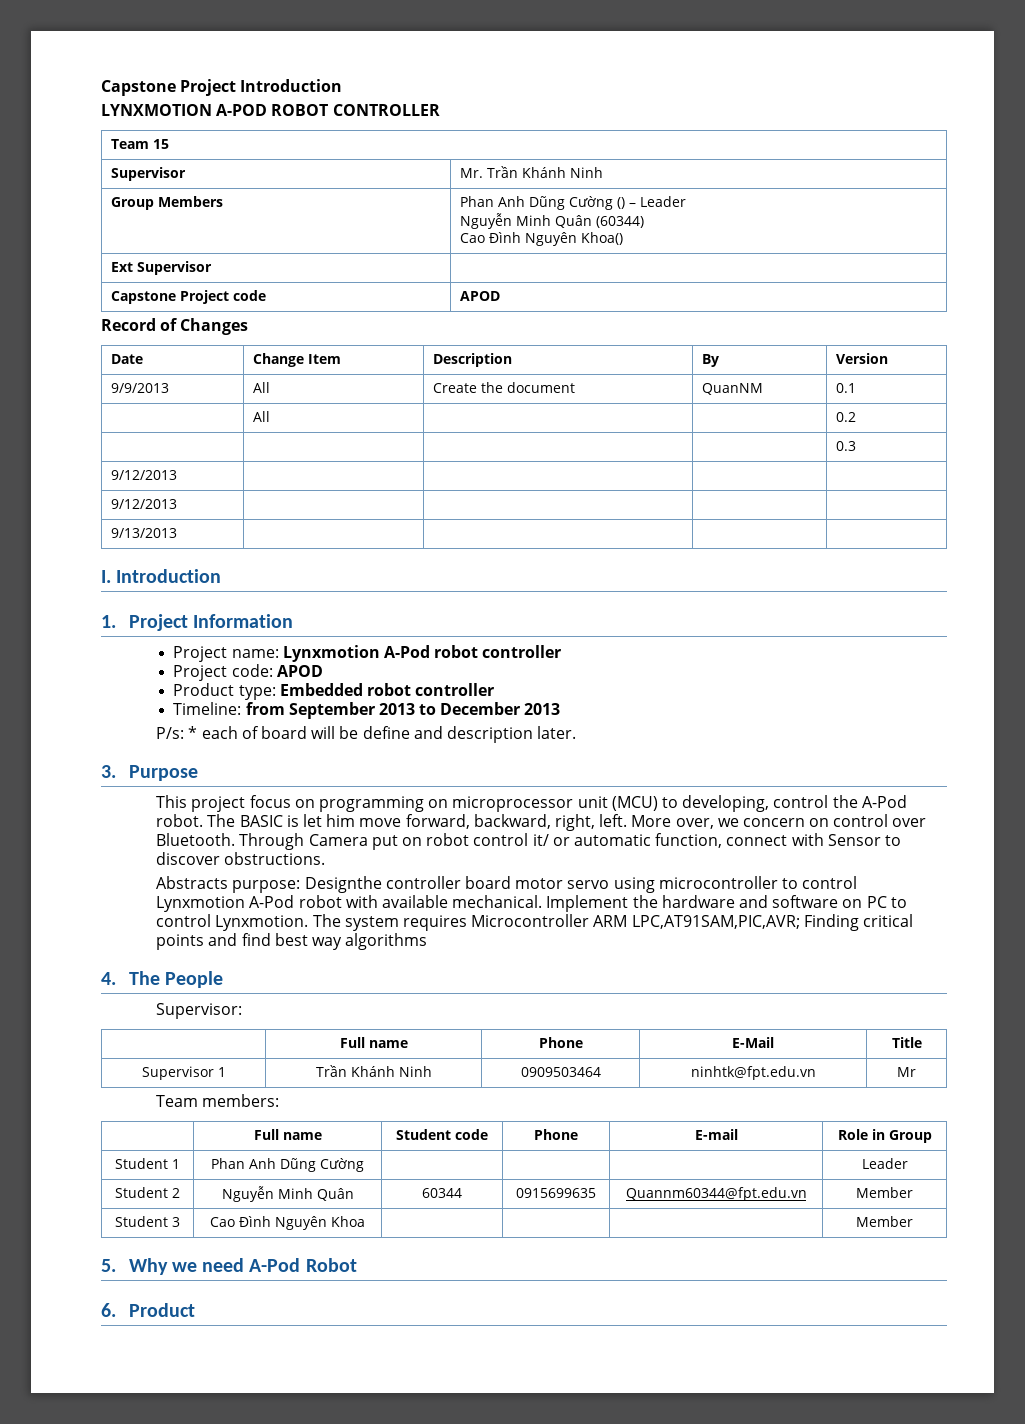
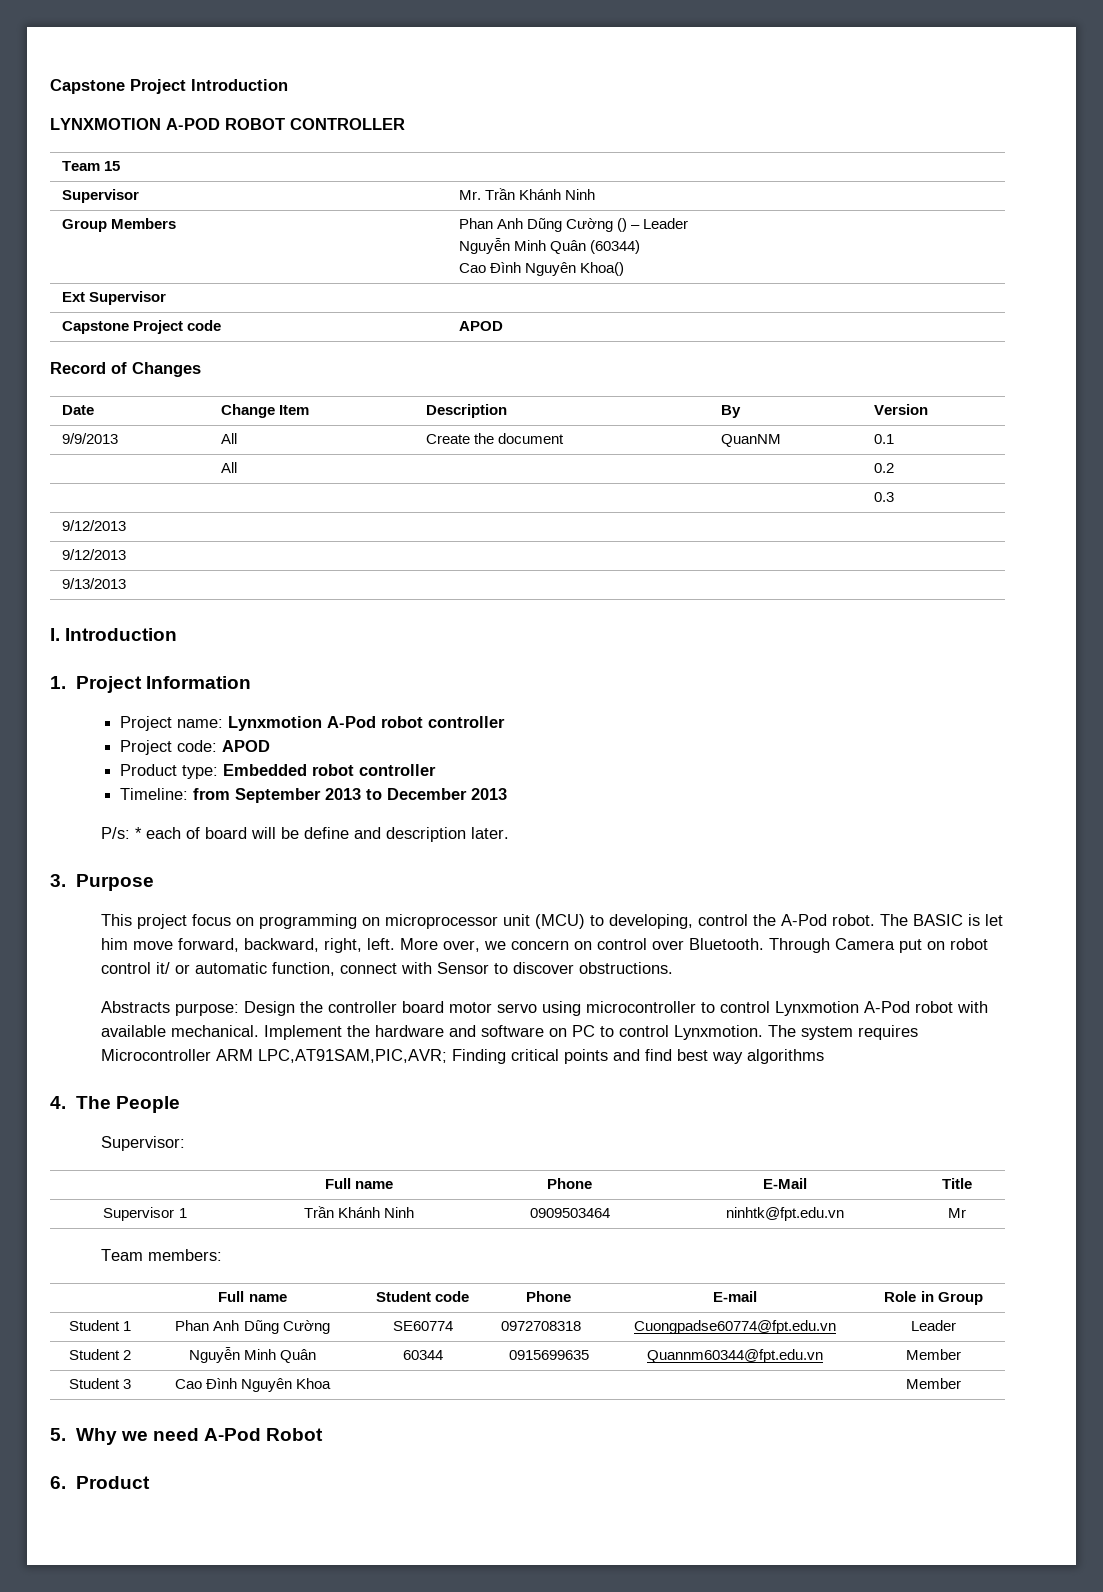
- Abstracts purpose: Designthe controller board motor servo using microcontroller to control Lynxmotion A-Pod robot with available mechanical.
+ Abstracts purpose: Design the controller board motor servo using microcontroller to control Lynxmotion A-Pod robot with available mechanical.
- Student 1 | Phan Anh Dũng Cường | | | | Leader
+ Student 1 | Phan Anh Dũng Cường | SE60774 | 0972708318 | Cuongpadse60774@fpt.edu.vn | Leader

